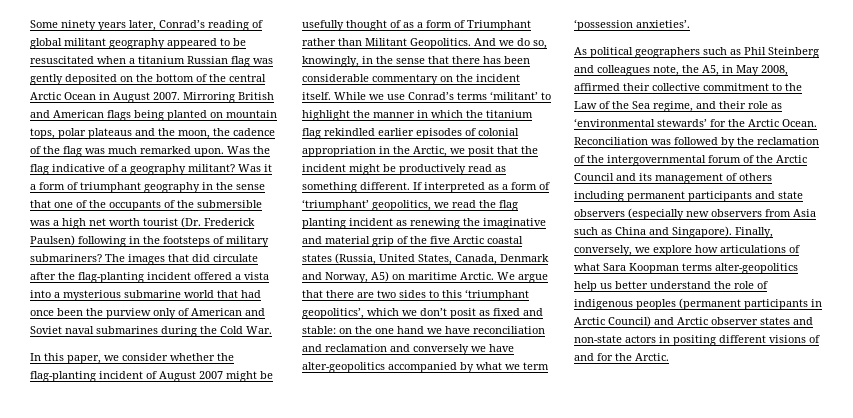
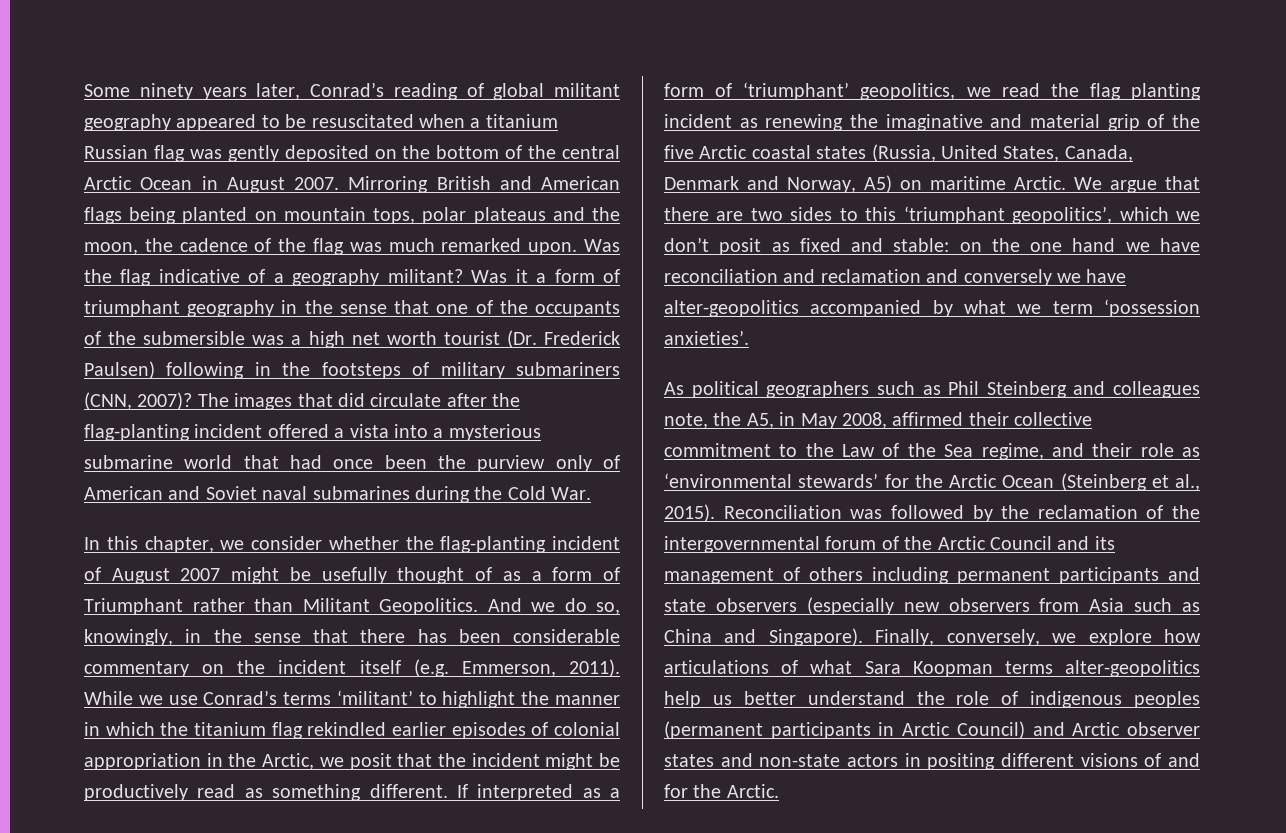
- Was it a form of triumphant geography in the sense that one of the occupants of the submersible was a high net worth tourist (Dr. Frederick Paulsen) following in the footsteps of military submariners?
+ Was it a form of triumphant geography in the sense that one of the occupants of the submersible was a high net worth tourist (Dr. Frederick Paulsen) following in the footsteps of military submariners (CNN, 2007)?
- In this paper, we consider whether the flag-planting incident of August 2007 might be usefully thought of as a form of Triumphant rather than Militant Geopolitics.
+ In this chapter, we consider whether the flag-planting incident of August 2007 might be usefully thought of as a form of Triumphant rather than Militant Geopolitics.
- And we do so, knowingly, in the sense that there has been considerable commentary on the incident itself.
+ And we do so, knowingly, in the sense that there has been considerable commentary on the incident itself (e.g. Emmerson, 2011).
- As political geographers such as Phil Steinberg and colleagues note, the A5, in May 2008, affirmed their collective commitment to the Law of the Sea regime, and their role as ‘environmental stewards’ for the Arctic Ocean.
+ As political geographers such as Phil Steinberg and colleagues note, the A5, in May 2008, affirmed their collective commitment to the Law of the Sea regime, and their role as ‘environmental stewards’ for the Arctic Ocean (Steinberg et al., 2015).

